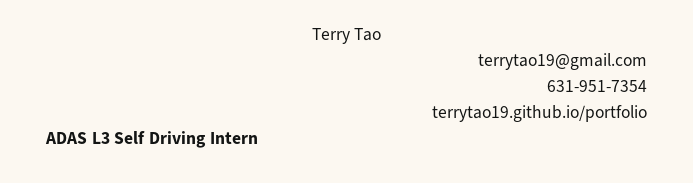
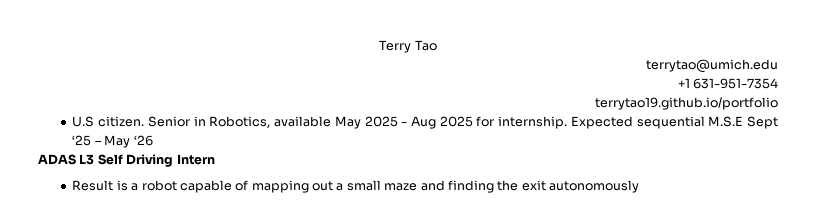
- terrytao19@gmail.com
- 631-951-7354
+ terrytao@umich.edu
+ +1 631-951-7354
+ U.S citizen. Senior in Robotics, available May 2025 - Aug 2025 for internship. Expected sequential M.S.E Sept ‘25 – May ‘26
+ Result is a robot capable of mapping out a small maze and finding the exit autonomously

